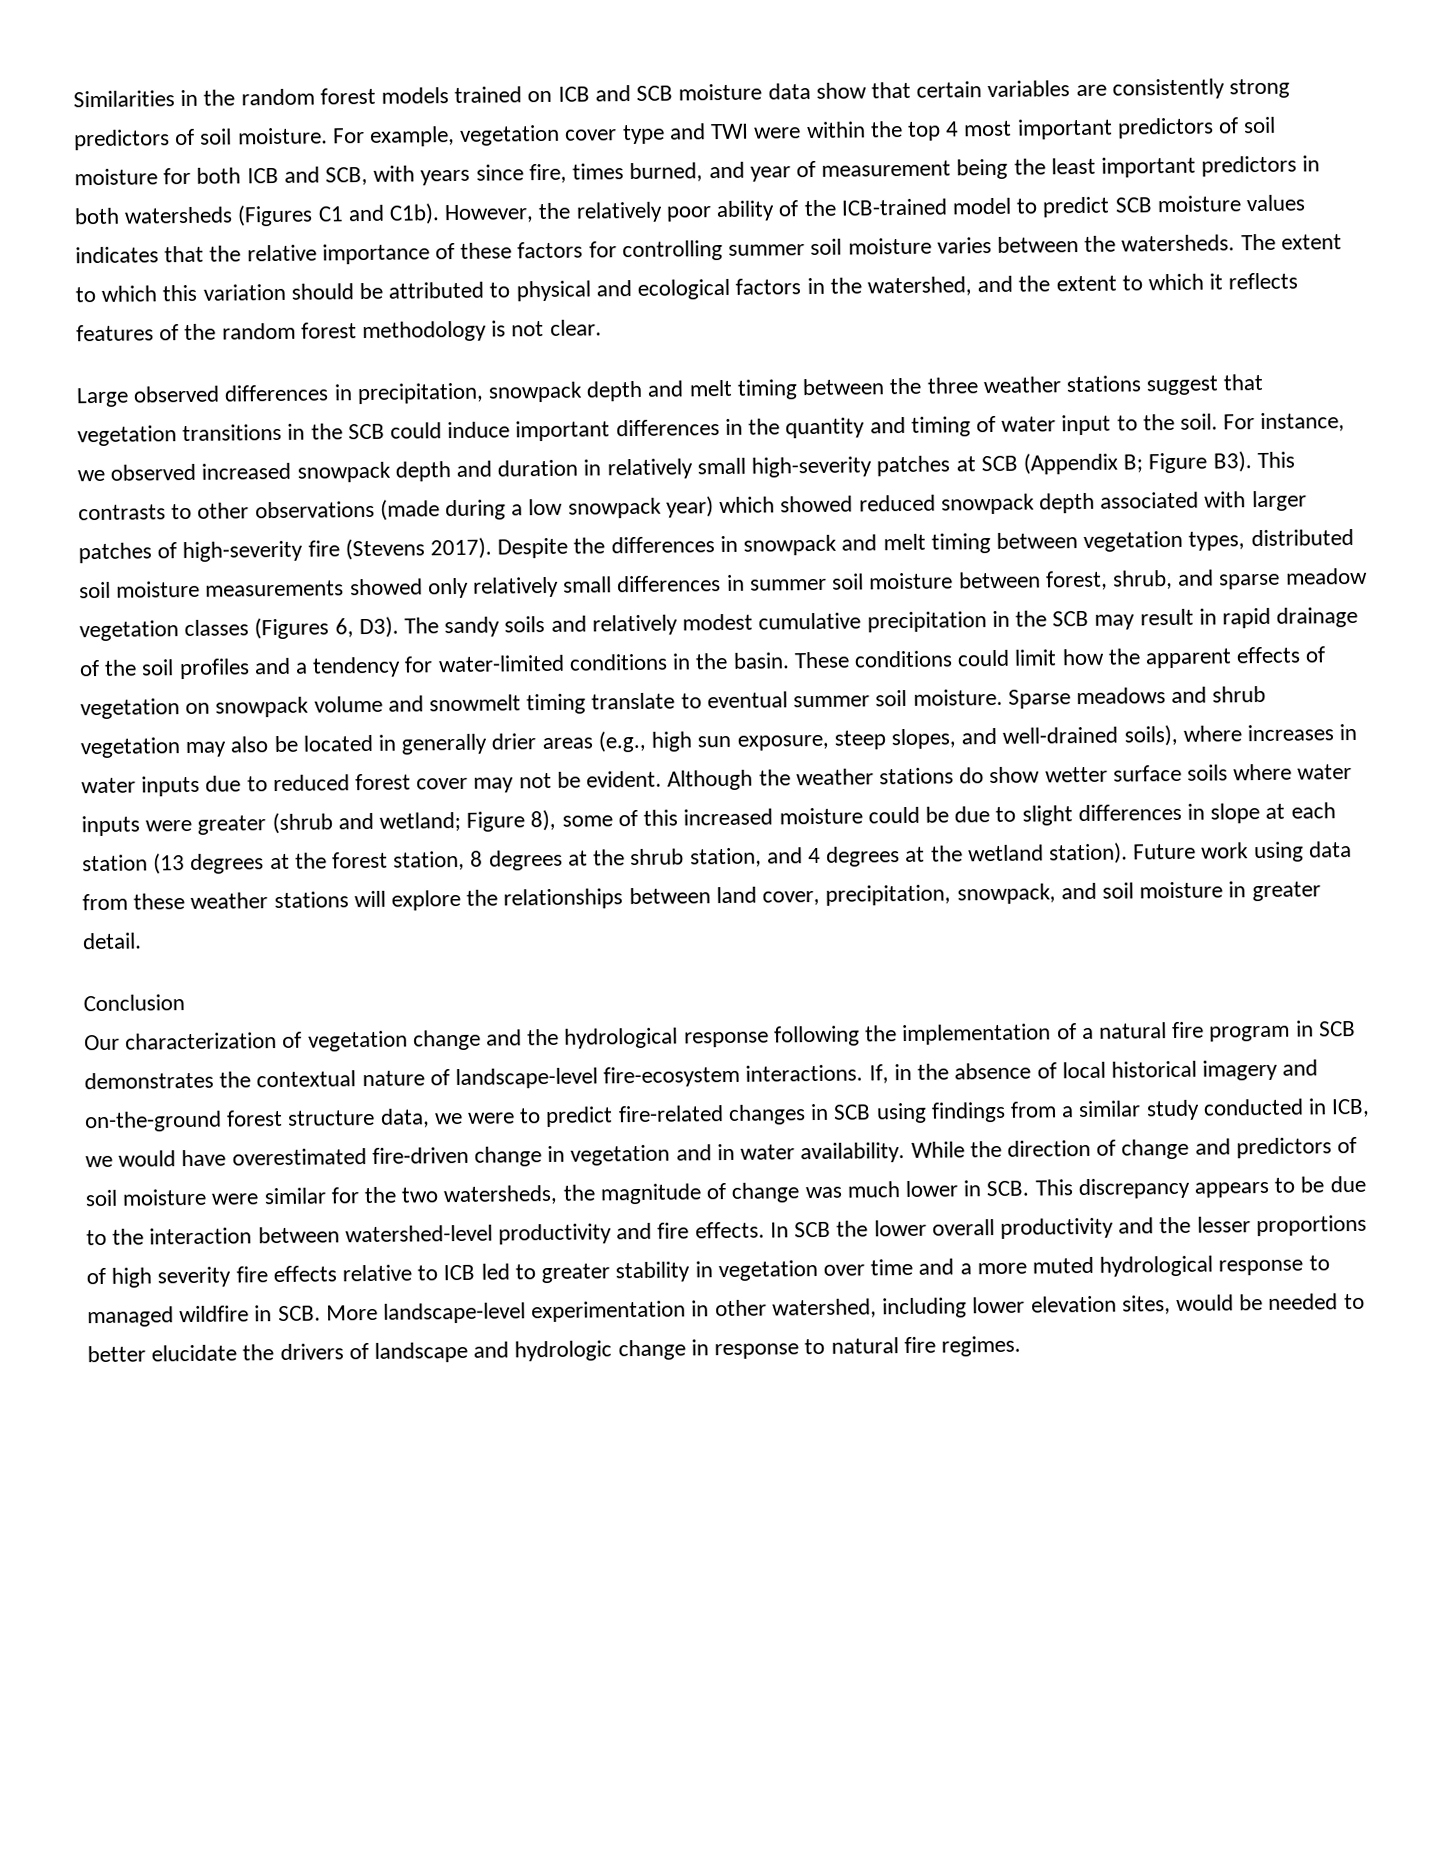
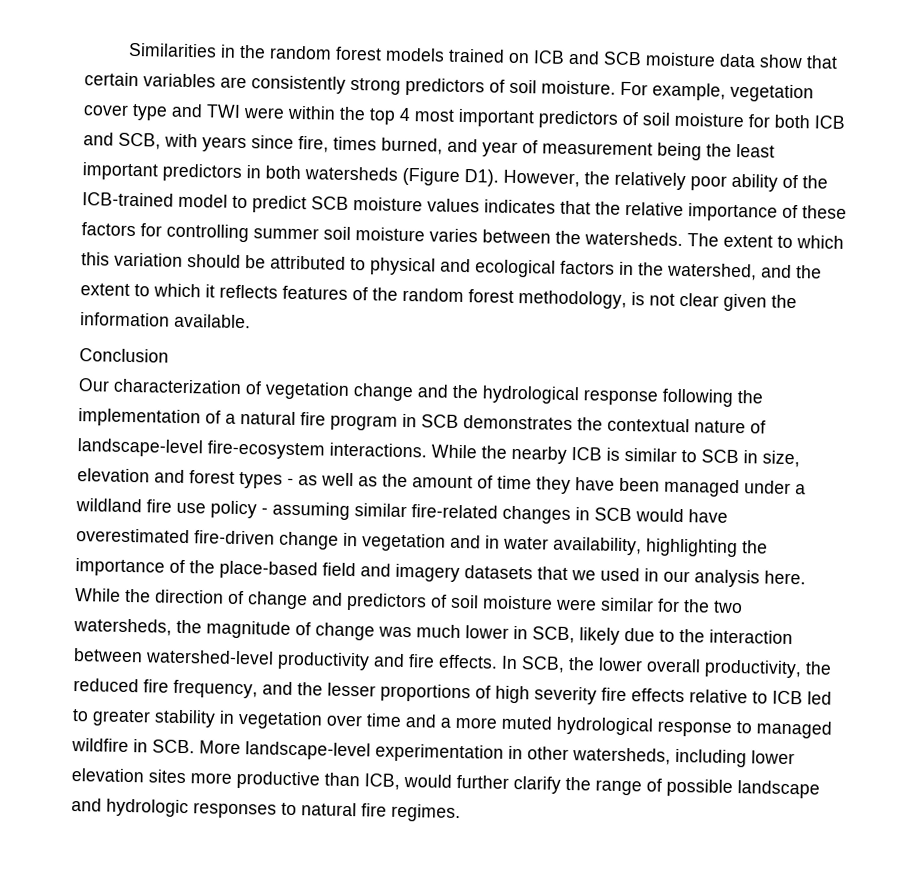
- For example, vegetation cover type and TWI were within the top 4 most important predictors of soil moisture for both ICB and SCB, with years since fire, times burned, and year of measurement being the least important predictors in both watersheds (Figures C1 and C1b). However, the relatively poor ability of the ICB-trained model to predict SCB moisture values indicates that the relative importance of these factors for controlling summer soil moisture varies between the watersheds.
+ For example, vegetation cover type and TWI were within the top 4 most important predictors of soil moisture for both ICB and SCB, with years since fire, times burned, and year of measurement being the least important predictors in both watersheds (Figure D1). However, the relatively poor ability of the ICB-trained model to predict SCB moisture values indicates that the relative importance of these factors for controlling summer soil moisture varies between the watersheds.
- The extent to which this variation should be attributed to physical and ecological factors in the watershed, and the extent to which it reflects features of the random forest methodology is not clear.
- Large observed differences in precipitation, snowpack depth and melt timing between the three weather stations suggest that vegetation transitions in the SCB could induce important differences in the quantity and timing of water input to the soil. For instance, we observed increased snowpack depth and duration in relatively small high-severity patches at SCB (Appendix B; Figure B3). This contrasts to other observations (made during a low snowpack year) which showed reduced snowpack depth associated with larger patches of high-severity fire (Stevens 2017). Despite the differences in snowpack and melt timing between vegetation types, distributed soil moisture measurements showed only relatively small differences in summer soil moisture between forest, shrub, and sparse meadow vegetation classes (Figures 6, D3). The sandy soils and relatively modest cumulative precipitation in the SCB may result in rapid drainage of the soil profiles and a tendency for water-limited conditions in the basin. These conditions could limit how the apparent effects of vegetation on snowpack volume and snowmelt timing translate to eventual summer soil moisture. Sparse meadows and shrub vegetation may also be located in generally drier areas (e.g., high sun exposure, steep slopes, and well-drained soils), where increases in water inputs due to reduced forest cover may not be evident. Although the weather stations do show wetter surface soils where water inputs were greater (shrub and wetland; Figure 8), some of this increased moisture could be due to slight differences in slope at each station (13 degrees at the forest station, 8 degrees at the shrub station, and 4 degrees at the wetland station). Future work using data from these weather stations will explore the relationships between land cover, precipitation, snowpack, and soil moisture in greater detail.
+ The extent to which this variation should be attributed to physical and ecological factors in the watershed, and the extent to which it reflects features of the random forest methodology, is not clear given the information available.
- If, in the absence of local historical imagery and on-the-ground forest structure data, we were to predict fire-related changes in SCB using findings from a similar study conducted in ICB, we would have overestimated fire-driven change in vegetation and in water availability.
+ While the nearby ICB is similar to SCB in size, elevation and forest types - as well as the amount of time they have been managed under a wildland fire use policy - assuming similar fire-related changes in SCB would have overestimated fire-driven change in vegetation and in water availability, highlighting the importance of the place-based field and imagery datasets that we used in our analysis here.
- While the direction of change and predictors of soil moisture were similar for the two watersheds, the magnitude of change was much lower in SCB. This discrepancy appears to be due to the interaction between watershed-level productivity and fire effects.
+ While the direction of change and predictors of soil moisture were similar for the two watersheds, the magnitude of change was much lower in SCB, likely due to the interaction between watershed-level productivity and fire effects.
- In SCB the lower overall productivity and the lesser proportions of high severity fire effects relative to ICB led to greater stability in vegetation over time and a more muted hydrological response to managed wildfire in SCB. More landscape-level experimentation in other watershed, including lower elevation sites, would be needed to better elucidate the drivers of landscape and hydrologic change in response to natural fire regimes.
+ In SCB, the lower overall productivity, the reduced fire frequency, and the lesser proportions of high severity fire effects relative to ICB led to greater stability in vegetation over time and a more muted hydrological response to managed wildfire in SCB. More landscape-level experimentation in other watersheds, including lower elevation sites more productive than ICB, would further clarify the range of possible landscape and hydrologic responses to natural fire regimes.

